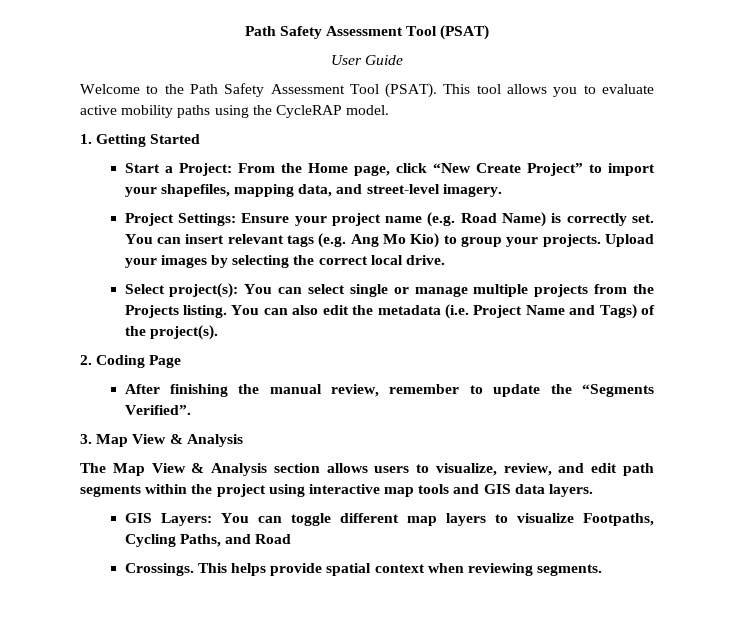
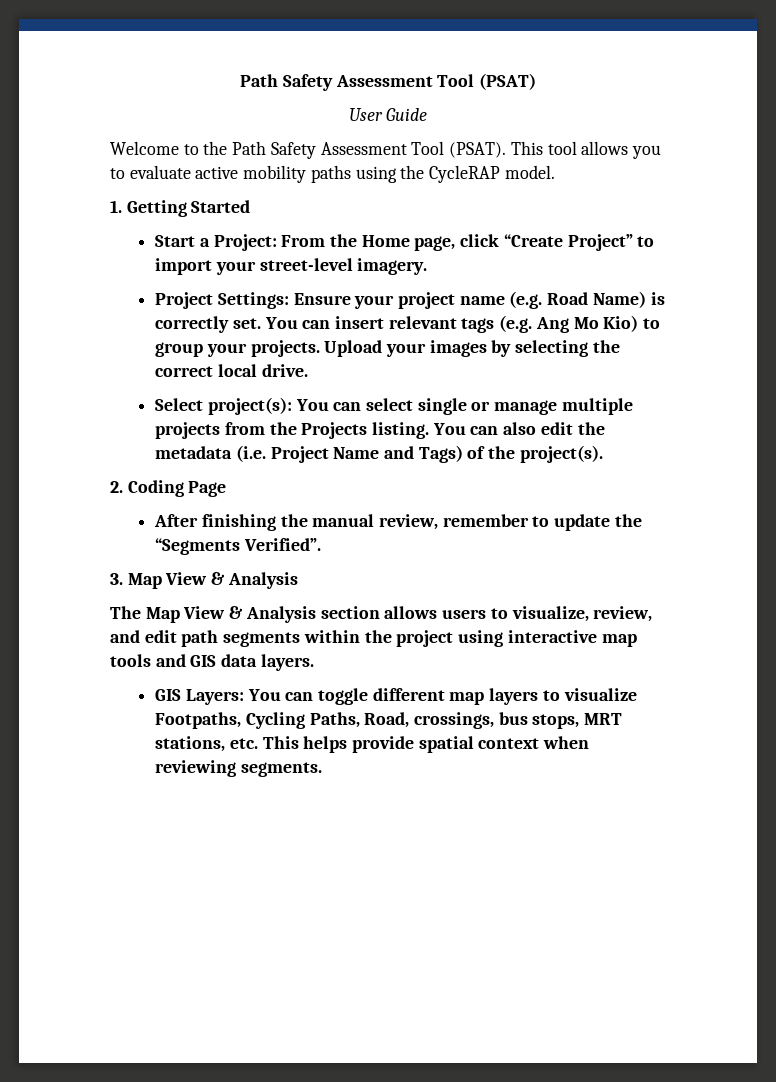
- Start a Project: From the Home page, click “New Create Project” to import your shapefiles, mapping data, and street-level imagery.
+ Start a Project: From the Home page, click “Create Project” to import your street-level imagery.
- GIS Layers: You can toggle different map layers to visualize Footpaths, Cycling Paths, and Road
- Crossings. This helps provide spatial context when reviewing segments.
+ GIS Layers: You can toggle different map layers to visualize Footpaths, Cycling Paths, Road, crossings, bus stops, MRT stations, etc. This helps provide spatial context when reviewing segments.

